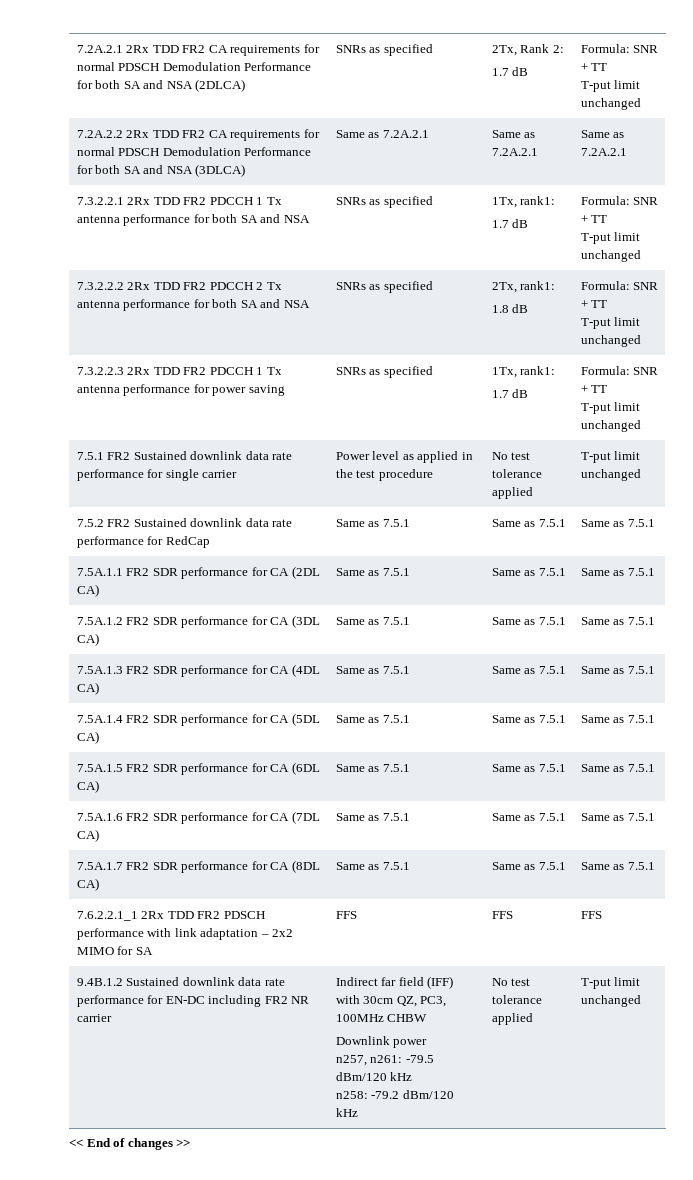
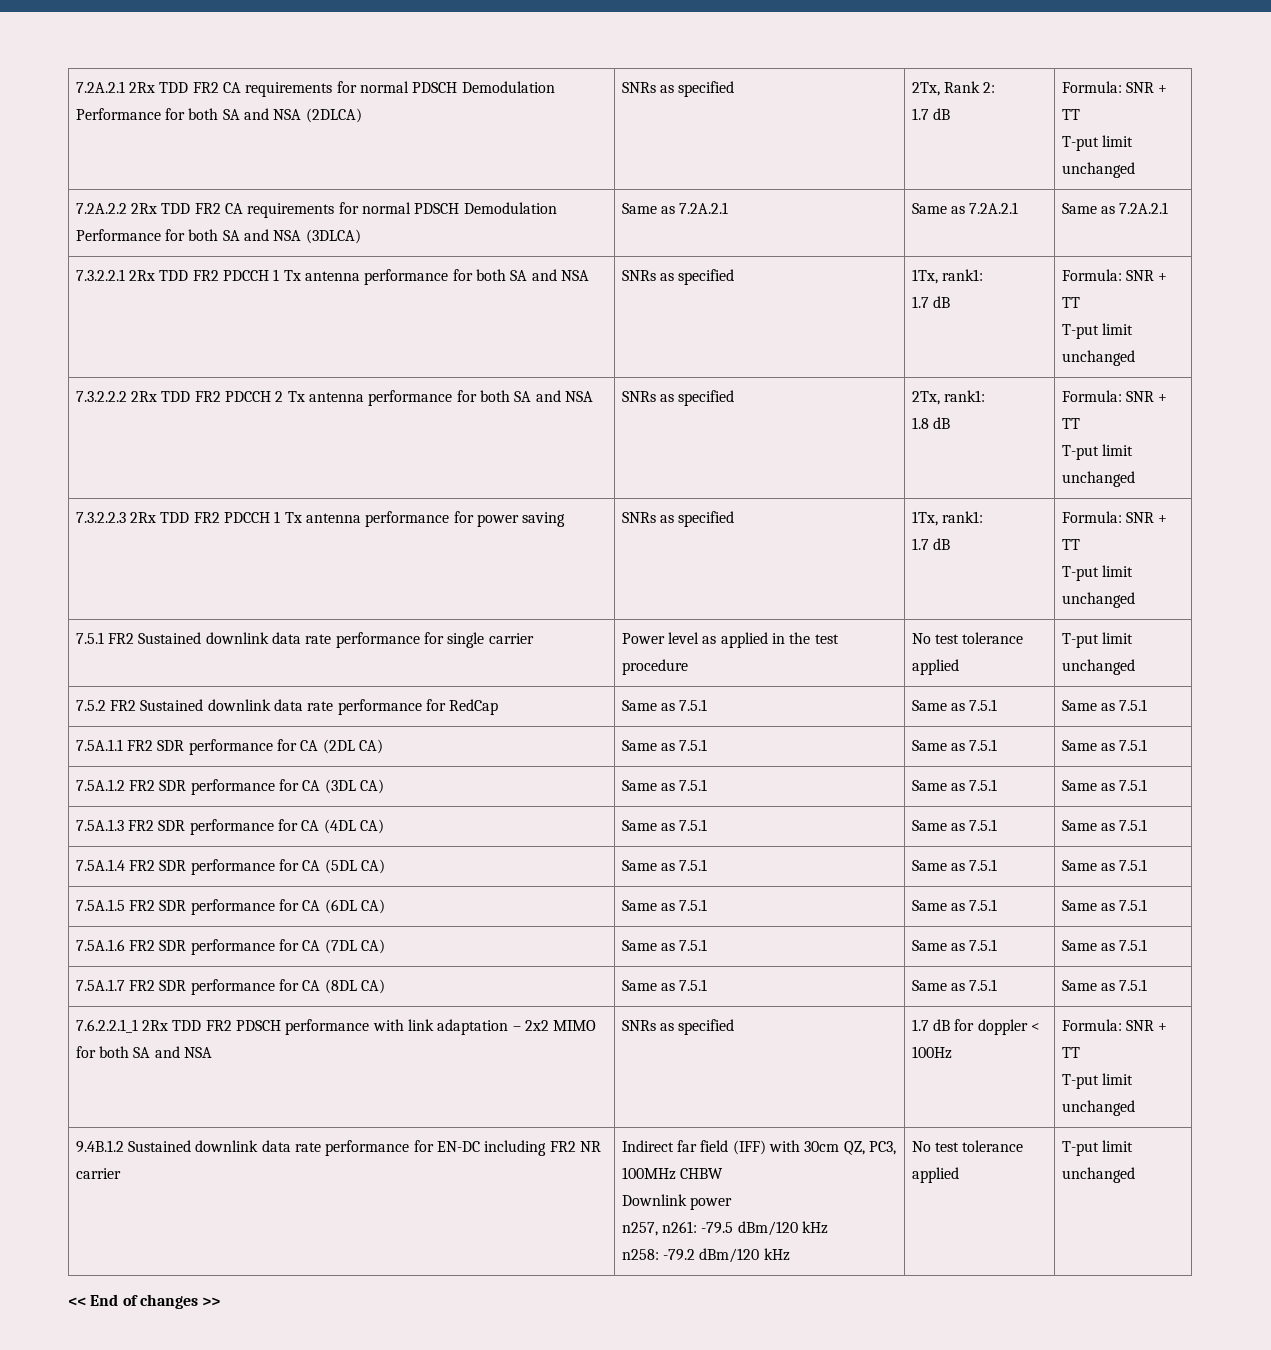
- 7.6.2.2.1_1 2Rx TDD FR2 PDSCH performance with link adaptation – 2x2 MIMO for SA | FFS | FFS | FFS
+ 7.6.2.2.1_1 2Rx TDD FR2 PDSCH performance with link adaptation – 2x2 MIMO for both SA and NSA | SNRs as specified | 1.7 dB for doppler < 100Hz | Formula: SNR + TT
+ T-put limit unchanged

